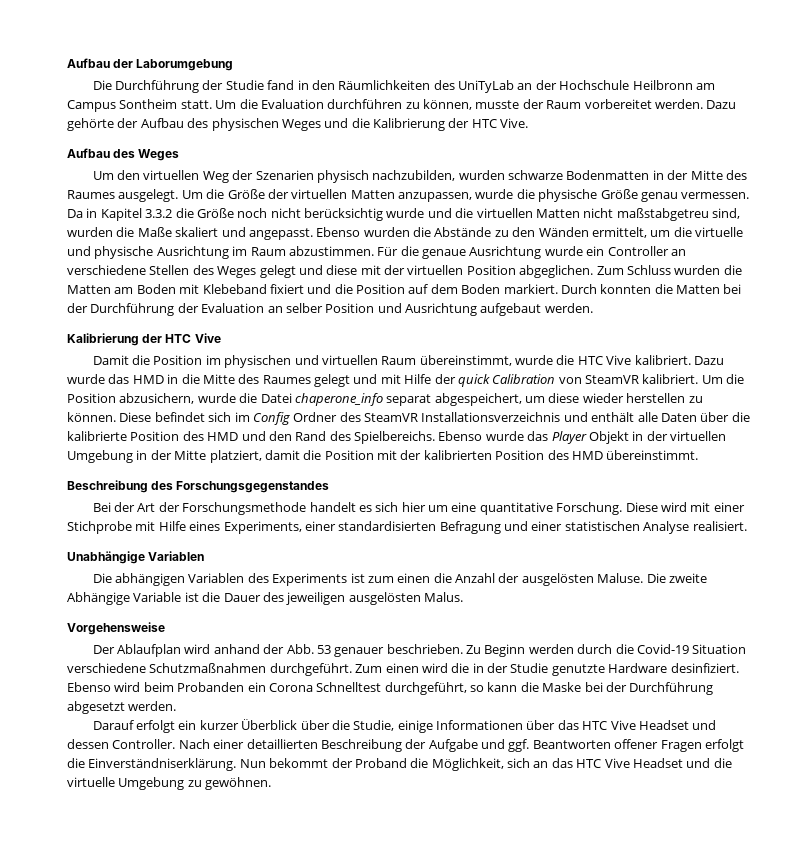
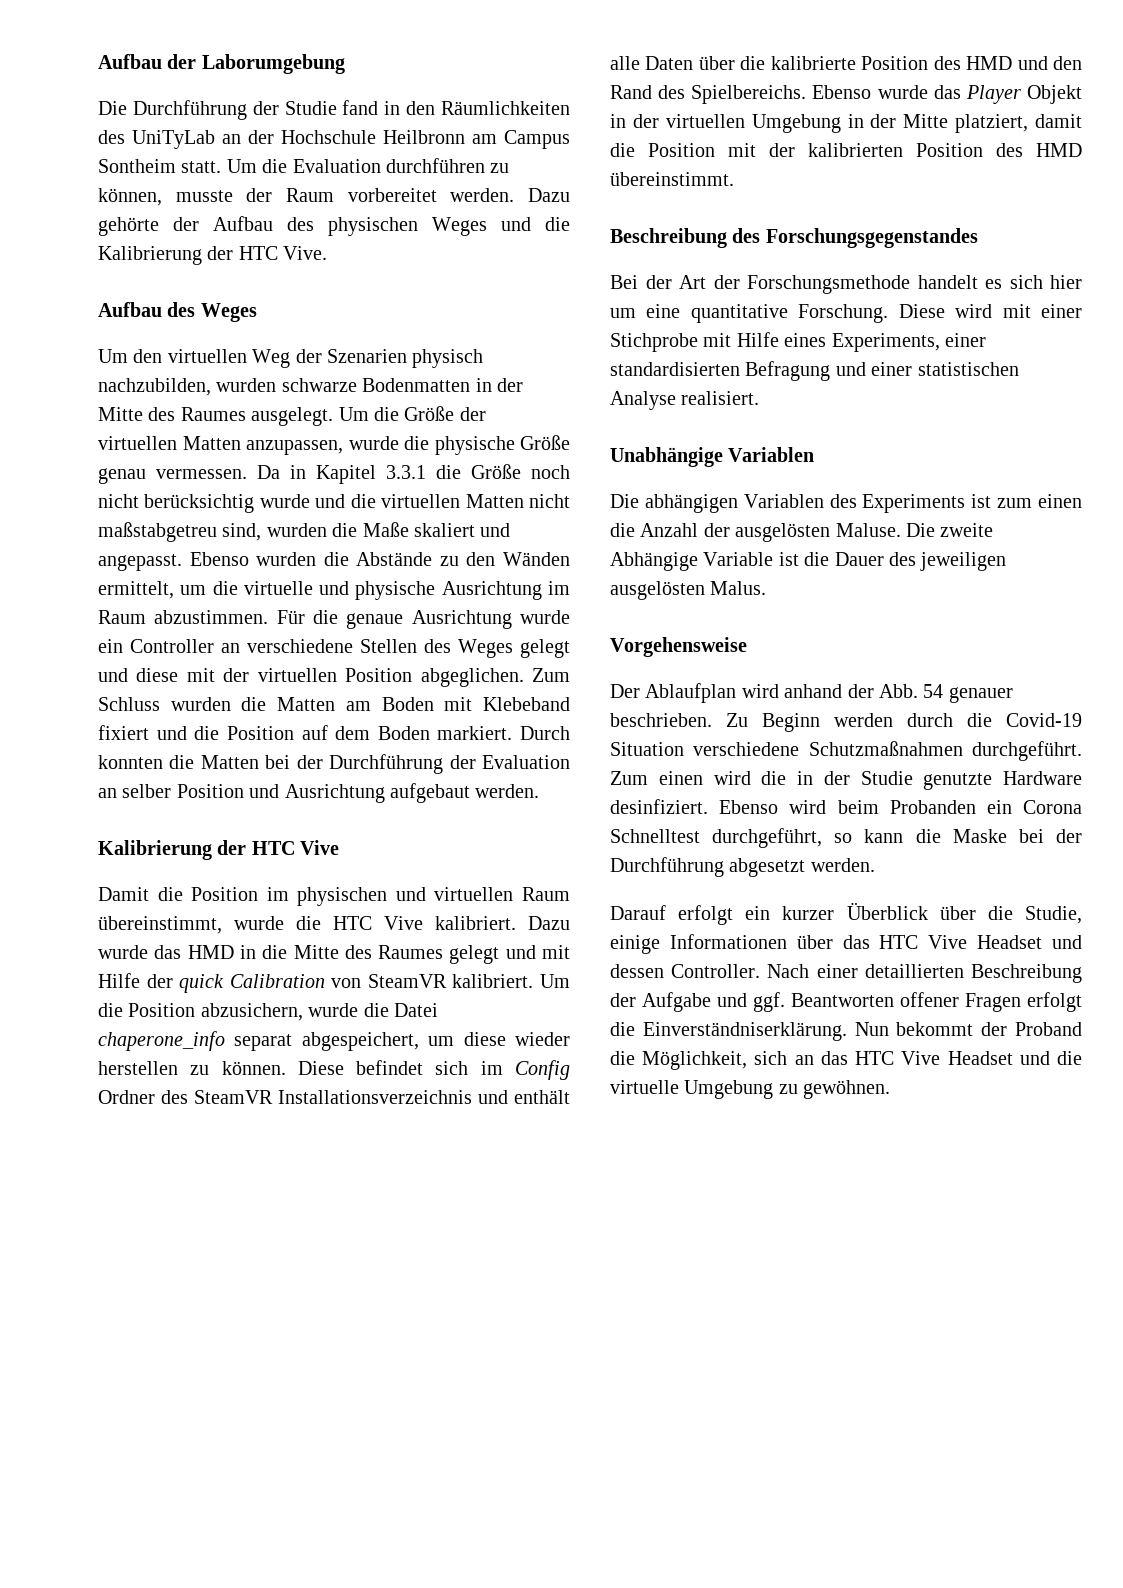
- Da in Kapitel 3.3.2 die Größe noch nicht berücksichtig wurde und die virtuellen Matten nicht maßstabgetreu sind, wurden die Maße skaliert und angepasst.
+ Da in Kapitel 3.3.1 die Größe noch nicht berücksichtig wurde und die virtuellen Matten nicht maßstabgetreu sind, wurden die Maße skaliert und angepasst.
- Der Ablaufplan wird anhand der Abb. 53 genauer beschrieben.
+ Der Ablaufplan wird anhand der Abb. 54 genauer beschrieben.

